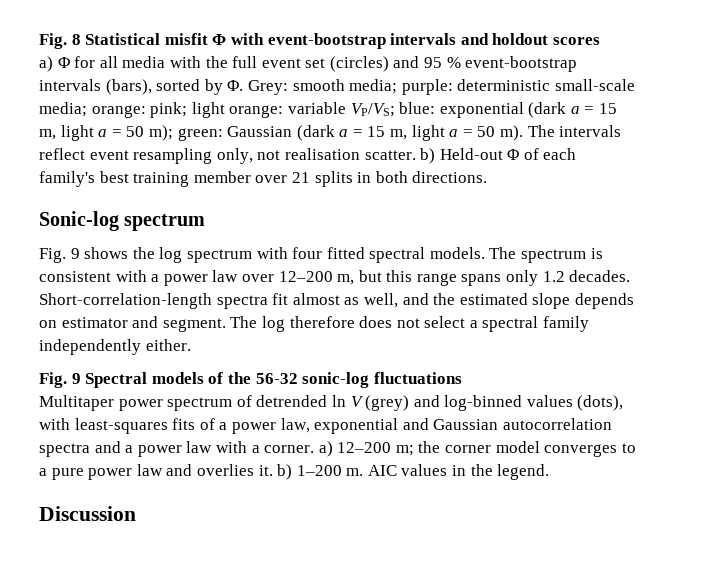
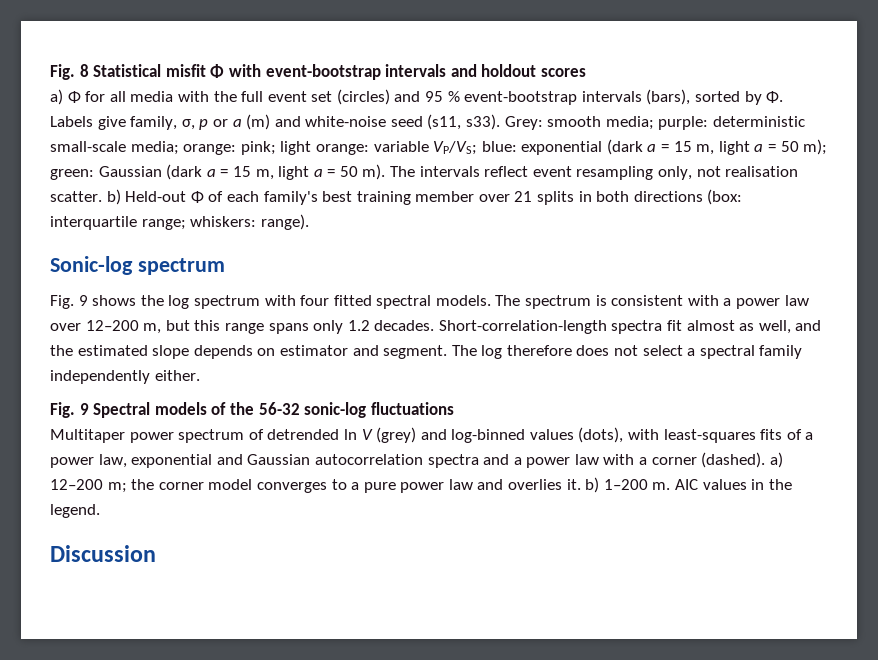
- a) Φ for all media with the full event set (circles) and 95 % event-bootstrap intervals (bars), sorted by Φ. Grey: smooth media; purple: deterministic small-scale media; orange: pink; light orange: variable VP/VS; blue: exponential (dark a = 15 m, light a = 50 m); green: Gaussian (dark a = 15 m, light a = 50 m).
+ a) Φ for all media with the full event set (circles) and 95 % event-bootstrap intervals (bars), sorted by Φ. Labels give family, σ, p or a (m) and white-noise seed (s11, s33). Grey: smooth media; purple: deterministic small-scale media; orange: pink; light orange: variable VP/VS; blue: exponential (dark a = 15 m, light a = 50 m); green: Gaussian (dark a = 15 m, light a = 50 m).
- The intervals reflect event resampling only, not realisation scatter. b) Held-out Φ of each family's best training member over 21 splits in both directions.
+ The intervals reflect event resampling only, not realisation scatter. b) Held-out Φ of each family's best training member over 21 splits in both directions (box: interquartile range; whiskers: range).
- Multitaper power spectrum of detrended ln V (grey) and log-binned values (dots), with least-squares fits of a power law, exponential and Gaussian autocorrelation spectra and a power law with a corner. a) 12–200 m; the corner model converges to a pure power law and overlies it. b) 1–200 m.
+ Multitaper power spectrum of detrended ln V (grey) and log-binned values (dots), with least-squares fits of a power law, exponential and Gaussian autocorrelation spectra and a power law with a corner (dashed). a) 12–200 m; the corner model converges to a pure power law and overlies it. b) 1–200 m.

